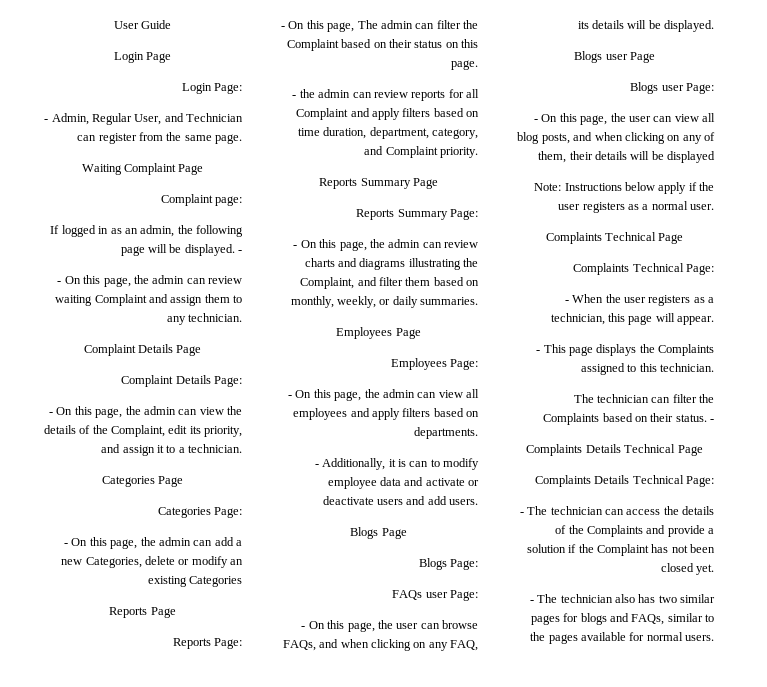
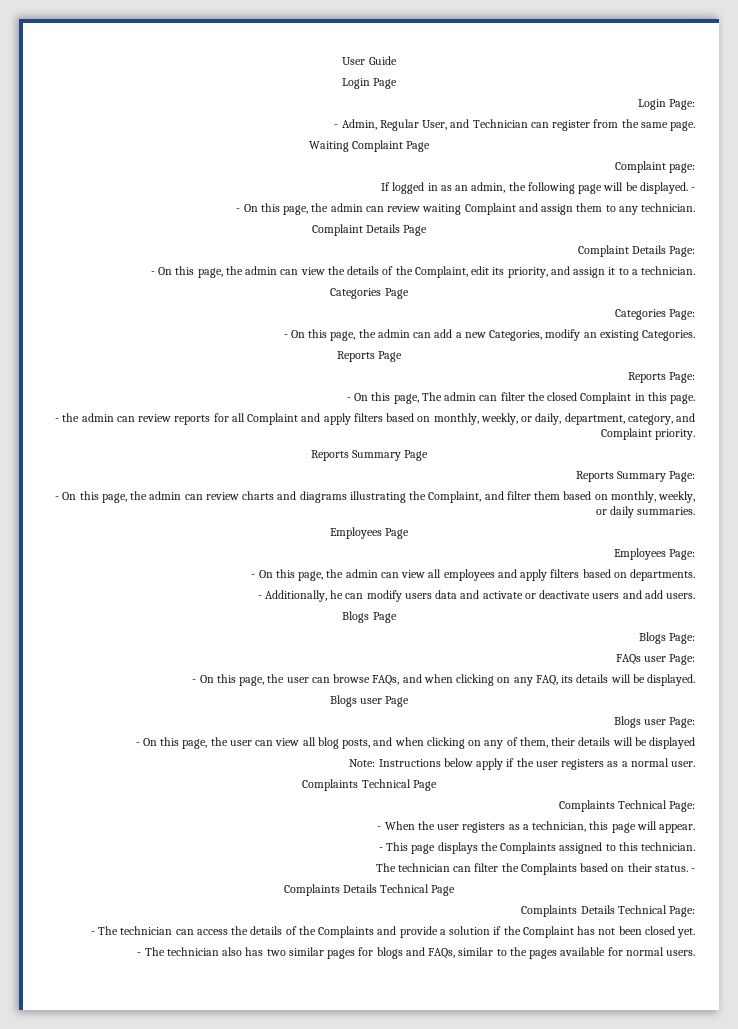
- - On this page, the admin can add a new Categories, delete or modify an existing Categories
+ - On this page, the admin can add a new Categories, modify an existing Categories.
- - On this page, The admin can filter the Complaint based on their status on this page.
+ - On this page, The admin can filter the closed Complaint in this page.
- - the admin can review reports for all Complaint and apply filters based on time duration, department, category, and Complaint priority.
+ - the admin can review reports for all Complaint and apply filters based on monthly, weekly, or daily, department, category, and Complaint priority.
- - Additionally, it is can to modify employee data and activate or deactivate users and add users.
+ - Additionally, he can modify users data and activate or deactivate users and add users.

